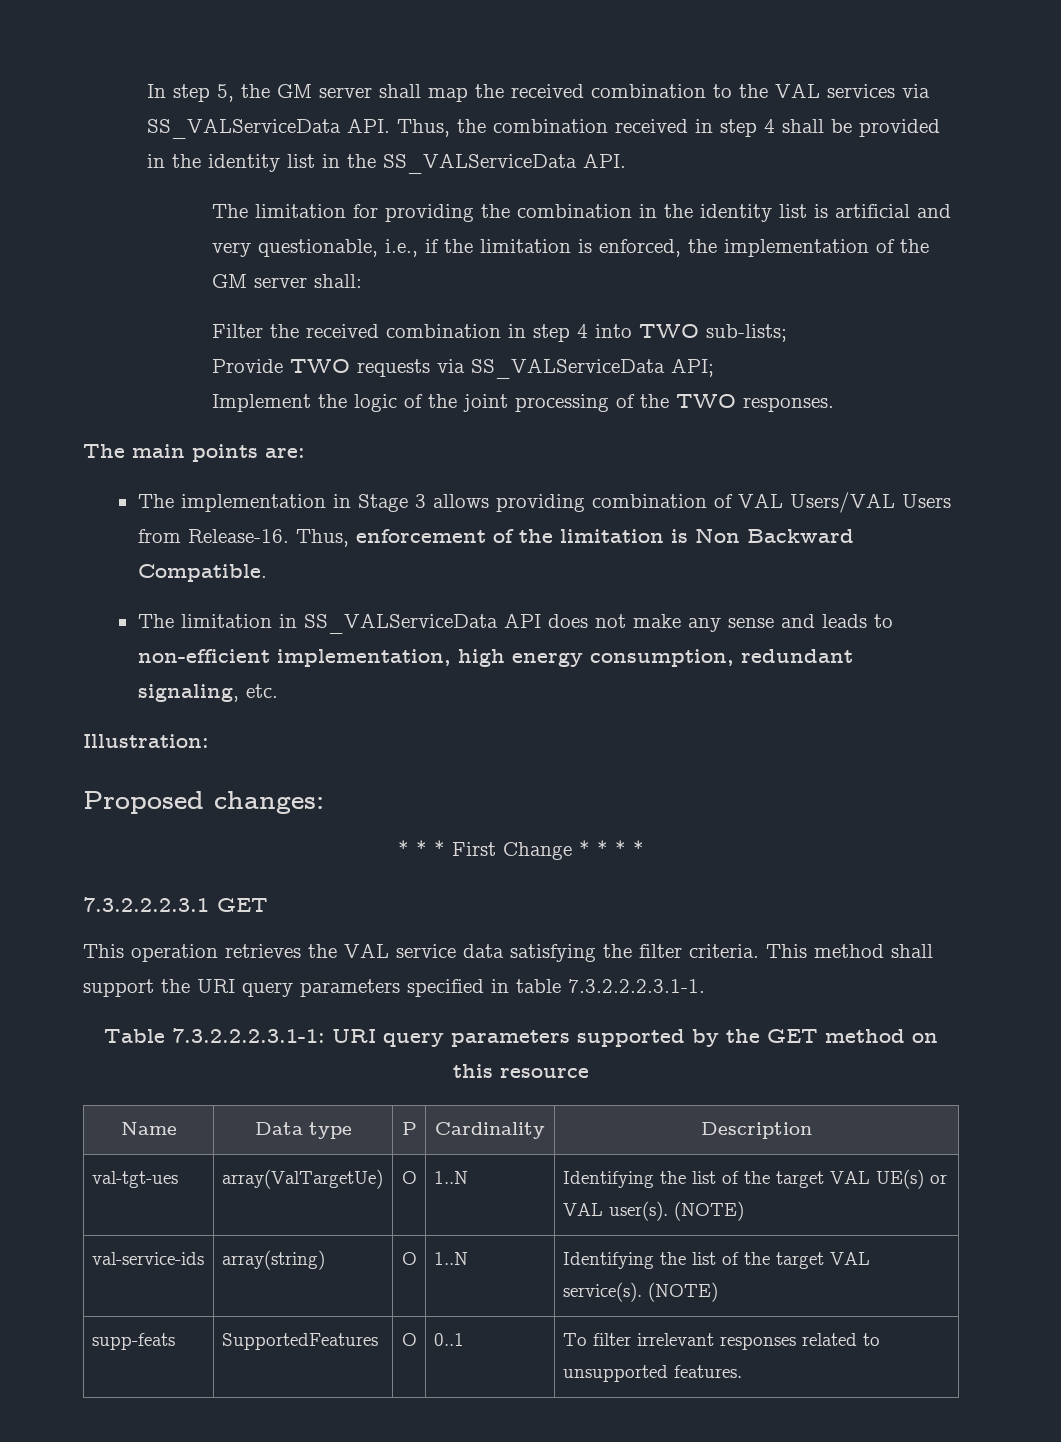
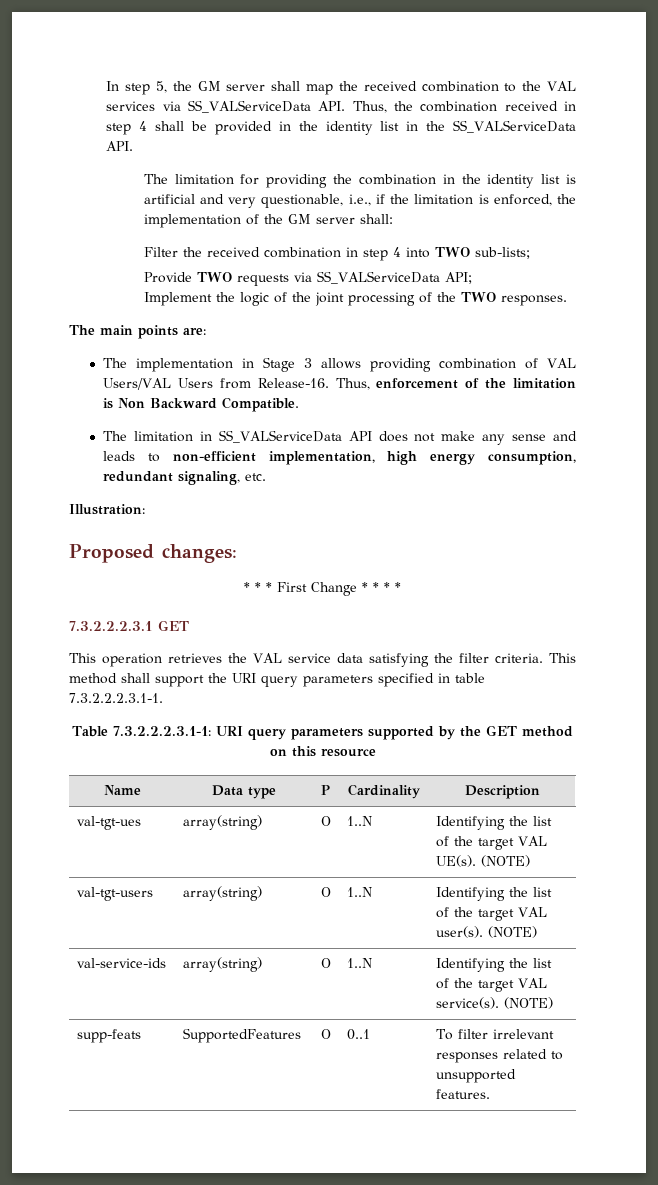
- val-tgt-ues | array(ValTargetUe) | O | 1..N | Identifying the list of the target VAL UE(s) or VAL user(s). (NOTE)
+ val-tgt-ues | array(string) | O | 1..N | Identifying the list of the target VAL UE(s). (NOTE)
+ val-tgt-users | array(string) | O | 1..N | Identifying the list of the target VAL user(s). (NOTE)

